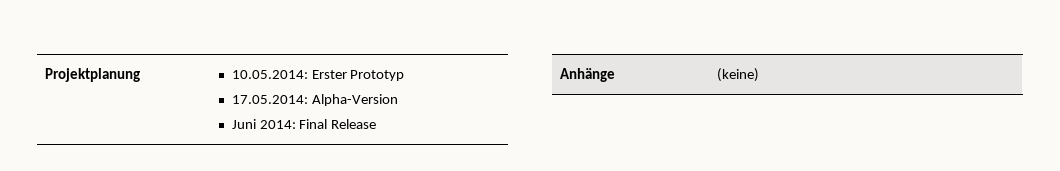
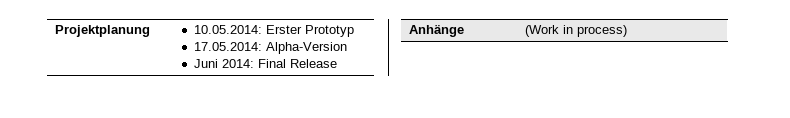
- Anhänge | (keine)
+ Anhänge | (Work in process)

